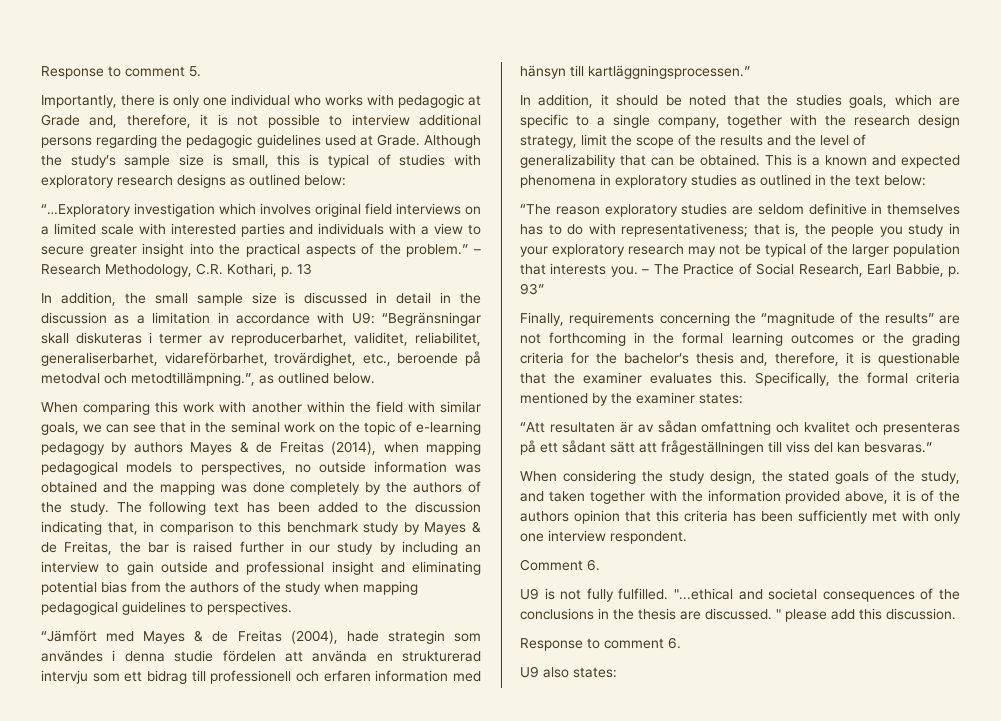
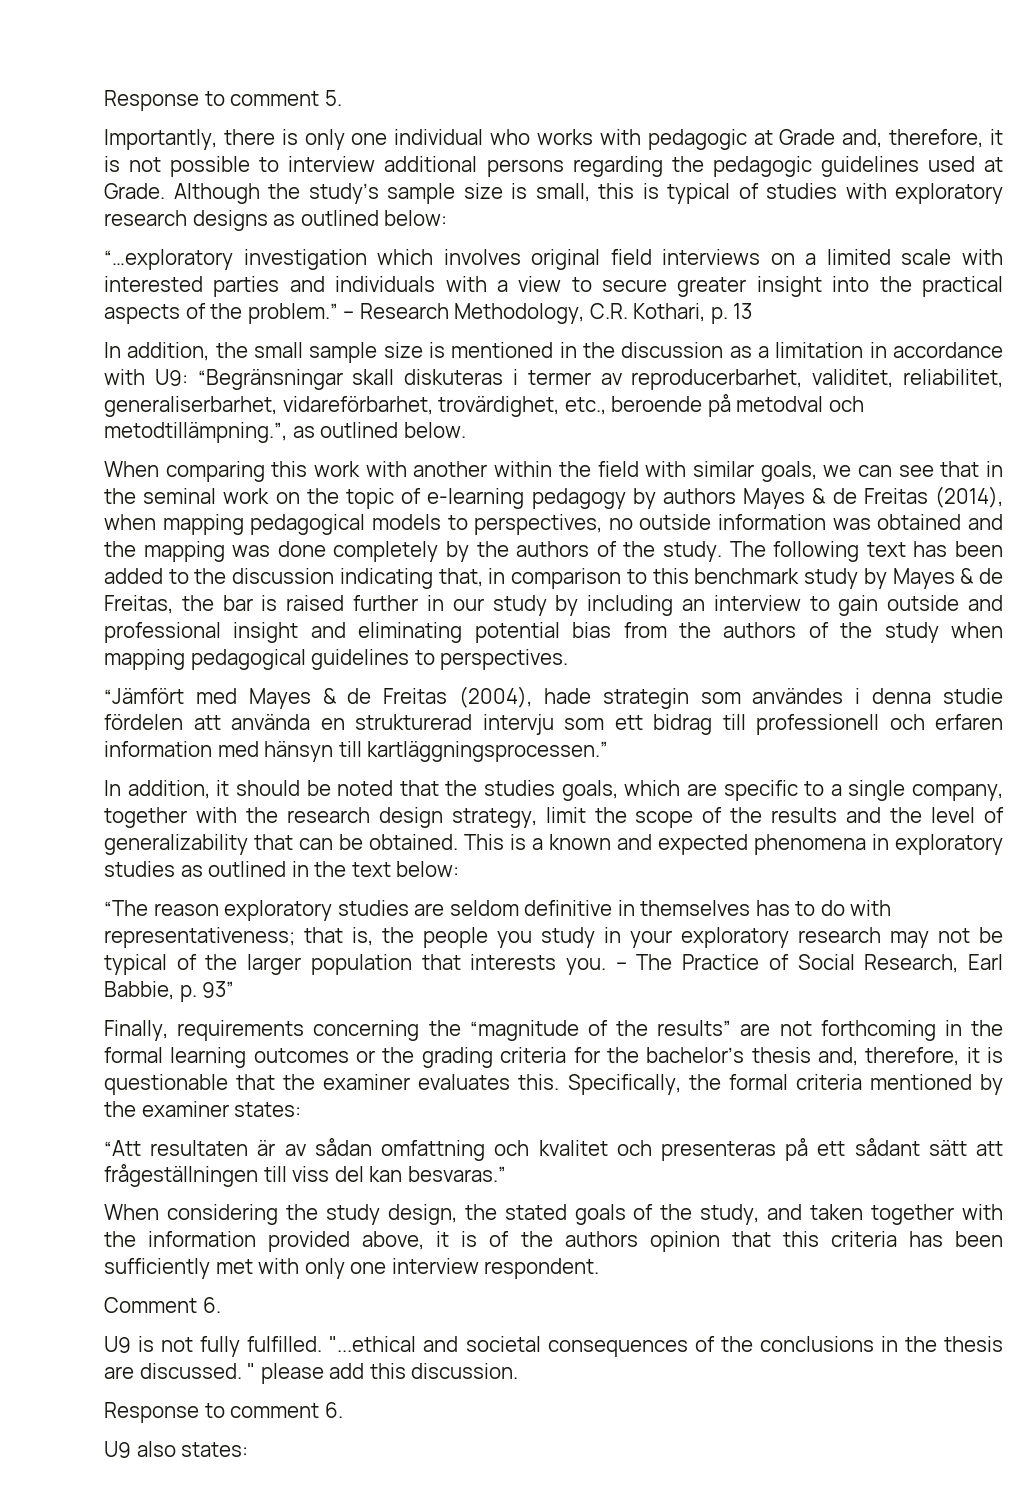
- “…Exploratory investigation which involves original field interviews on a limited scale with interested parties and individuals with a view to secure greater insight into the practical aspects of the problem.”
+ “…exploratory investigation which involves original field interviews on a limited scale with interested parties and individuals with a view to secure greater insight into the practical aspects of the problem.”
- In addition, the small sample size is discussed in detail in the discussion as a limitation in accordance with U9: “Begränsningar skall diskuteras i termer av reproducerbarhet, validitet, reliabilitet, generaliserbarhet, vidareförbarhet, trovärdighet, etc., beroende på metodval och metodtillämpning.”, as outlined below.
+ In addition, the small sample size is mentioned in the discussion as a limitation in accordance with U9: “Begränsningar skall diskuteras i termer av reproducerbarhet, validitet, reliabilitet, generaliserbarhet, vidareförbarhet, trovärdighet, etc., beroende på metodval och metodtillämpning.”, as outlined below.

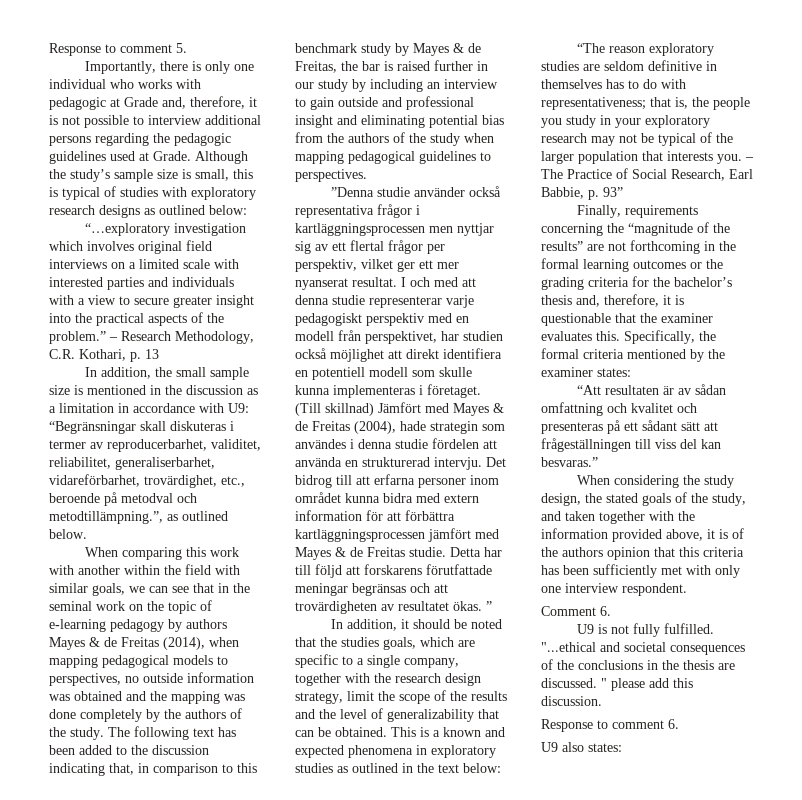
- “Jämfört med Mayes & de Freitas (2004), hade strategin som användes i denna studie fördelen att använda en strukturerad intervju som ett bidrag till professionell och erfaren information med hänsyn till kartläggningsprocessen.”
+ ”Denna studie använder också representativa frågor i kartläggningsprocessen men nyttjar sig av ett flertal frågor per perspektiv, vilket ger ett mer nyanserat resultat. I och med att denna studie representerar varje pedagogiskt perspektiv med en modell från perspektivet, har studien också möjlighet att direkt identifiera en potentiell modell som skulle kunna implementeras i företaget. (Till skillnad) Jämfört med Mayes & de Freitas (2004), hade strategin som användes i denna studie fördelen att använda en strukturerad intervju. Det bidrog till att erfarna personer inom området kunna bidra med extern information för att förbättra kartläggningsprocessen jämfört med Mayes & de Freitas studie. Detta har till följd att forskarens förutfattade meningar begränsas och att trovärdigheten av resultatet ökas. ”

